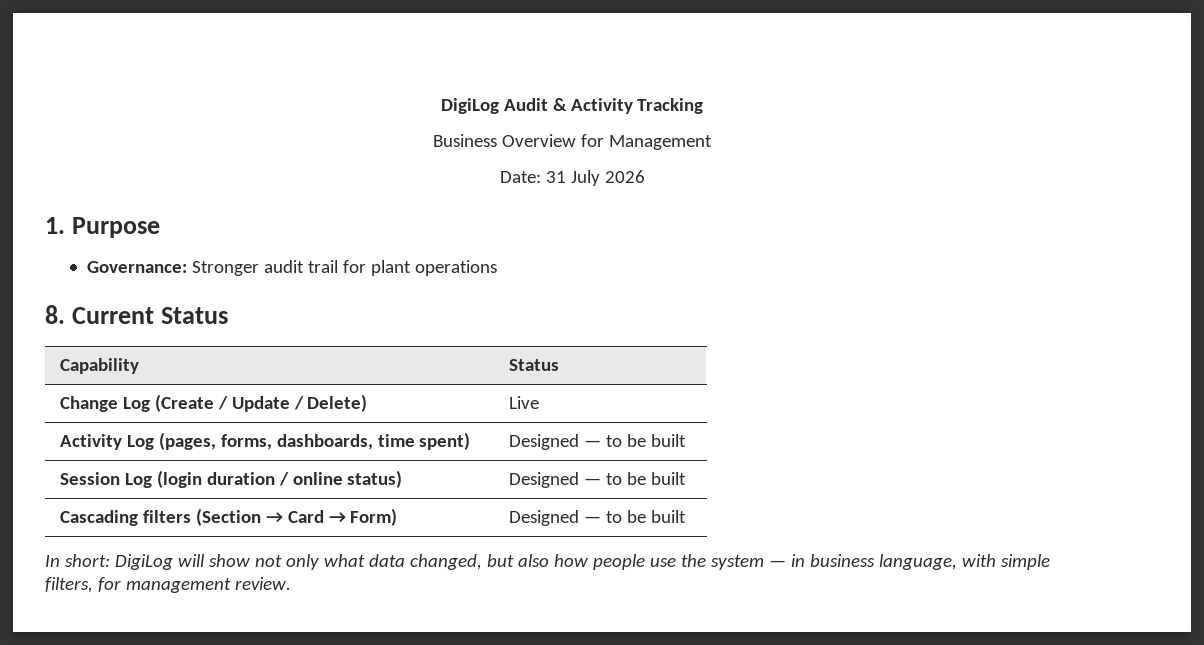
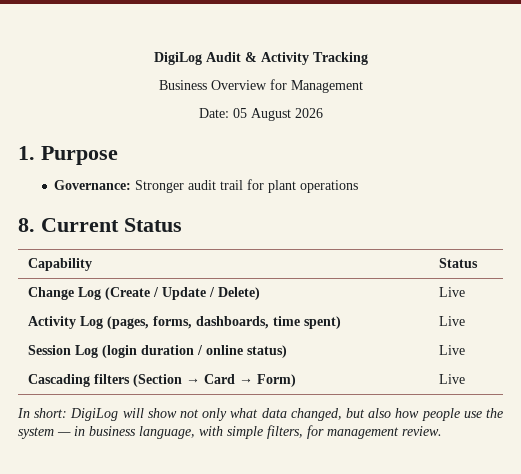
- Date: 31 July 2026
+ Date: 05 August 2026
- Activity Log (pages, forms, dashboards, time spent) | Designed — to be built
+ Activity Log (pages, forms, dashboards, time spent) | Live
- Session Log (login duration / online status) | Designed — to be built
+ Session Log (login duration / online status) | Live
- Cascading filters (Section → Card → Form) | Designed — to be built
+ Cascading filters (Section → Card → Form) | Live

